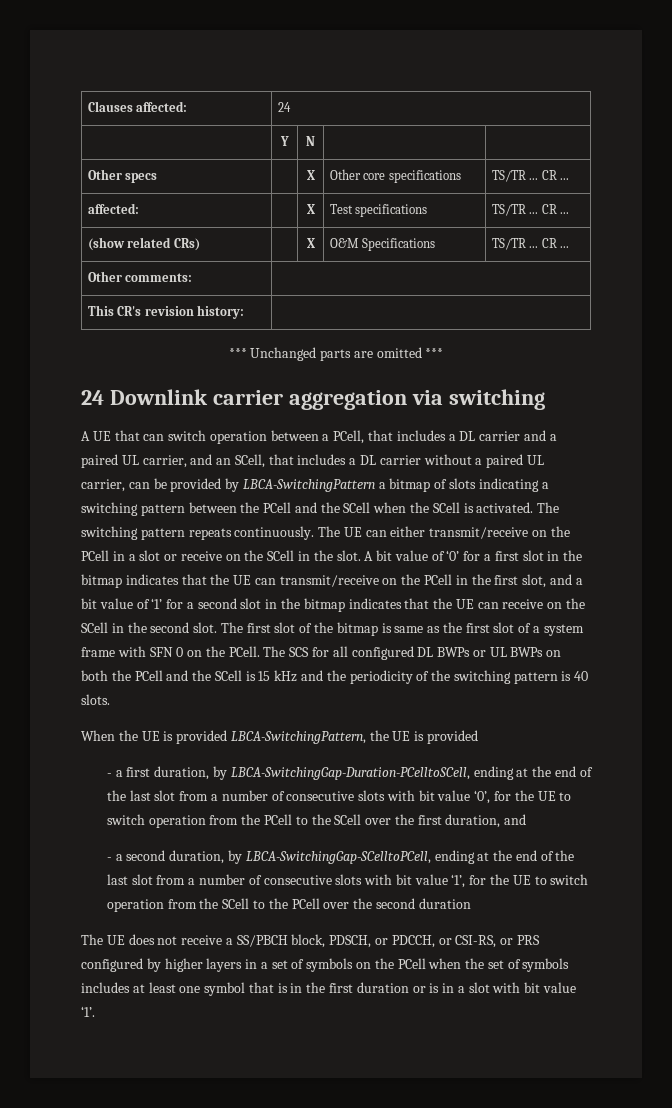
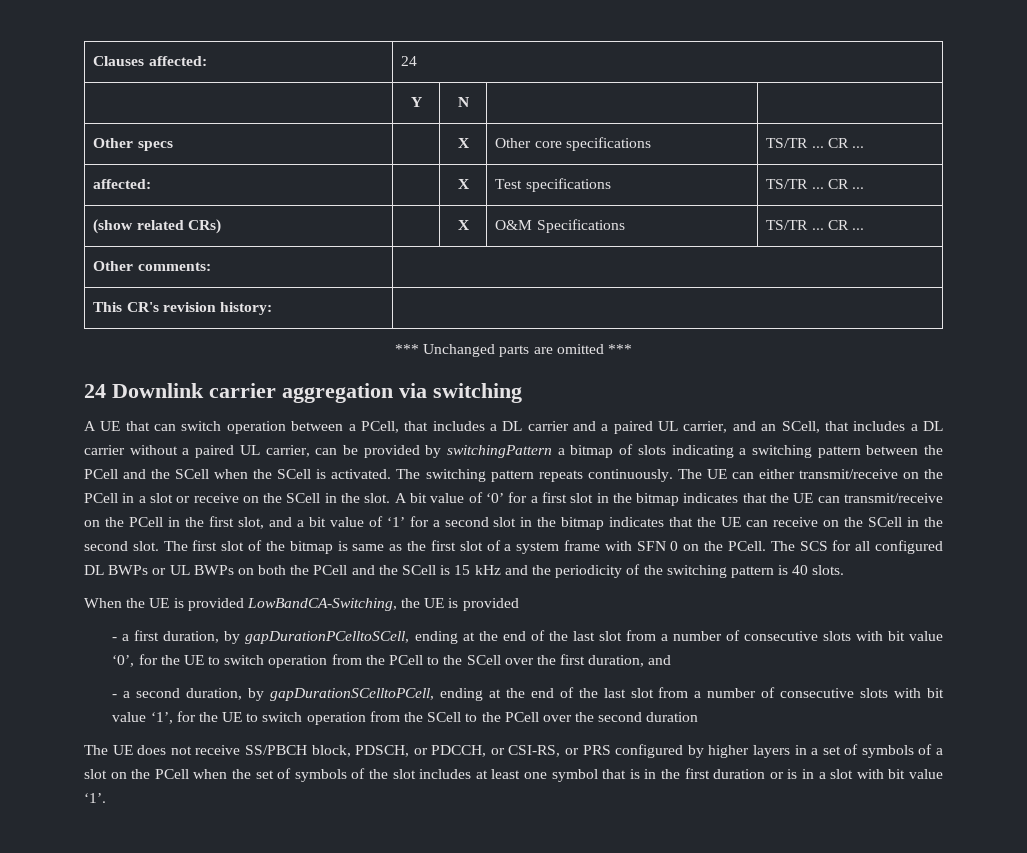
- A UE that can switch operation between a PCell, that includes a DL carrier and a paired UL carrier, and an SCell, that includes a DL carrier without a paired UL carrier, can be provided by LBCA-SwitchingPattern a bitmap of slots indicating a switching pattern between the PCell and the SCell when the SCell is activated.
+ A UE that can switch operation between a PCell, that includes a DL carrier and a paired UL carrier, and an SCell, that includes a DL carrier without a paired UL carrier, can be provided by switchingPattern a bitmap of slots indicating a switching pattern between the PCell and the SCell when the SCell is activated.
- When the UE is provided LBCA-SwitchingPattern, the UE is provided
+ When the UE is provided LowBandCA-Switching, the UE is provided
- - a first duration, by LBCA-SwitchingGap-Duration-PCelltoSCell, ending at the end of the last slot from a number of consecutive slots with bit value ‘0’, for the UE to switch operation from the PCell to the SCell over the first duration, and
+ - a first duration, by gapDurationPCelltoSCell, ending at the end of the last slot from a number of consecutive slots with bit value ‘0’, for the UE to switch operation from the PCell to the SCell over the first duration, and
- - a second duration, by LBCA-SwitchingGap-SCelltoPCell, ending at the end of the last slot from a number of consecutive slots with bit value ‘1’, for the UE to switch operation from the SCell to the PCell over the second duration
+ - a second duration, by gapDurationSCelltoPCell, ending at the end of the last slot from a number of consecutive slots with bit value ‘1’, for the UE to switch operation from the SCell to the PCell over the second duration
- The UE does not receive a SS/PBCH block, PDSCH, or PDCCH, or CSI-RS, or PRS configured by higher layers in a set of symbols on the PCell when the set of symbols includes at least one symbol that is in the first duration or is in a slot with bit value ‘1’.
+ The UE does not receive SS/PBCH block, PDSCH, or PDCCH, or CSI-RS, or PRS configured by higher layers in a set of symbols of a slot on the PCell when the set of symbols of the slot includes at least one symbol that is in the first duration or is in a slot with bit value ‘1’.

